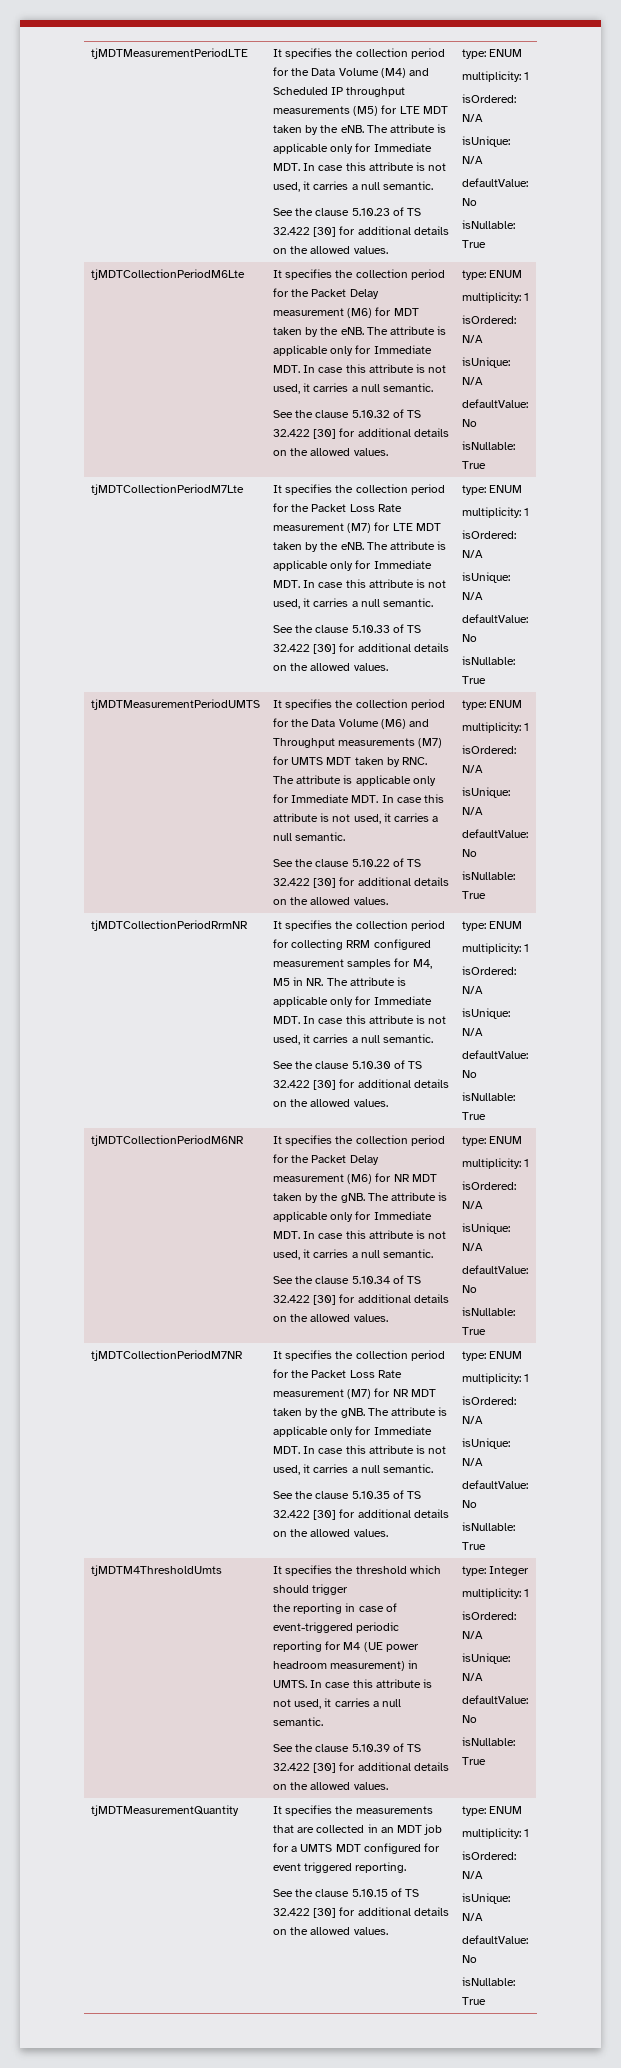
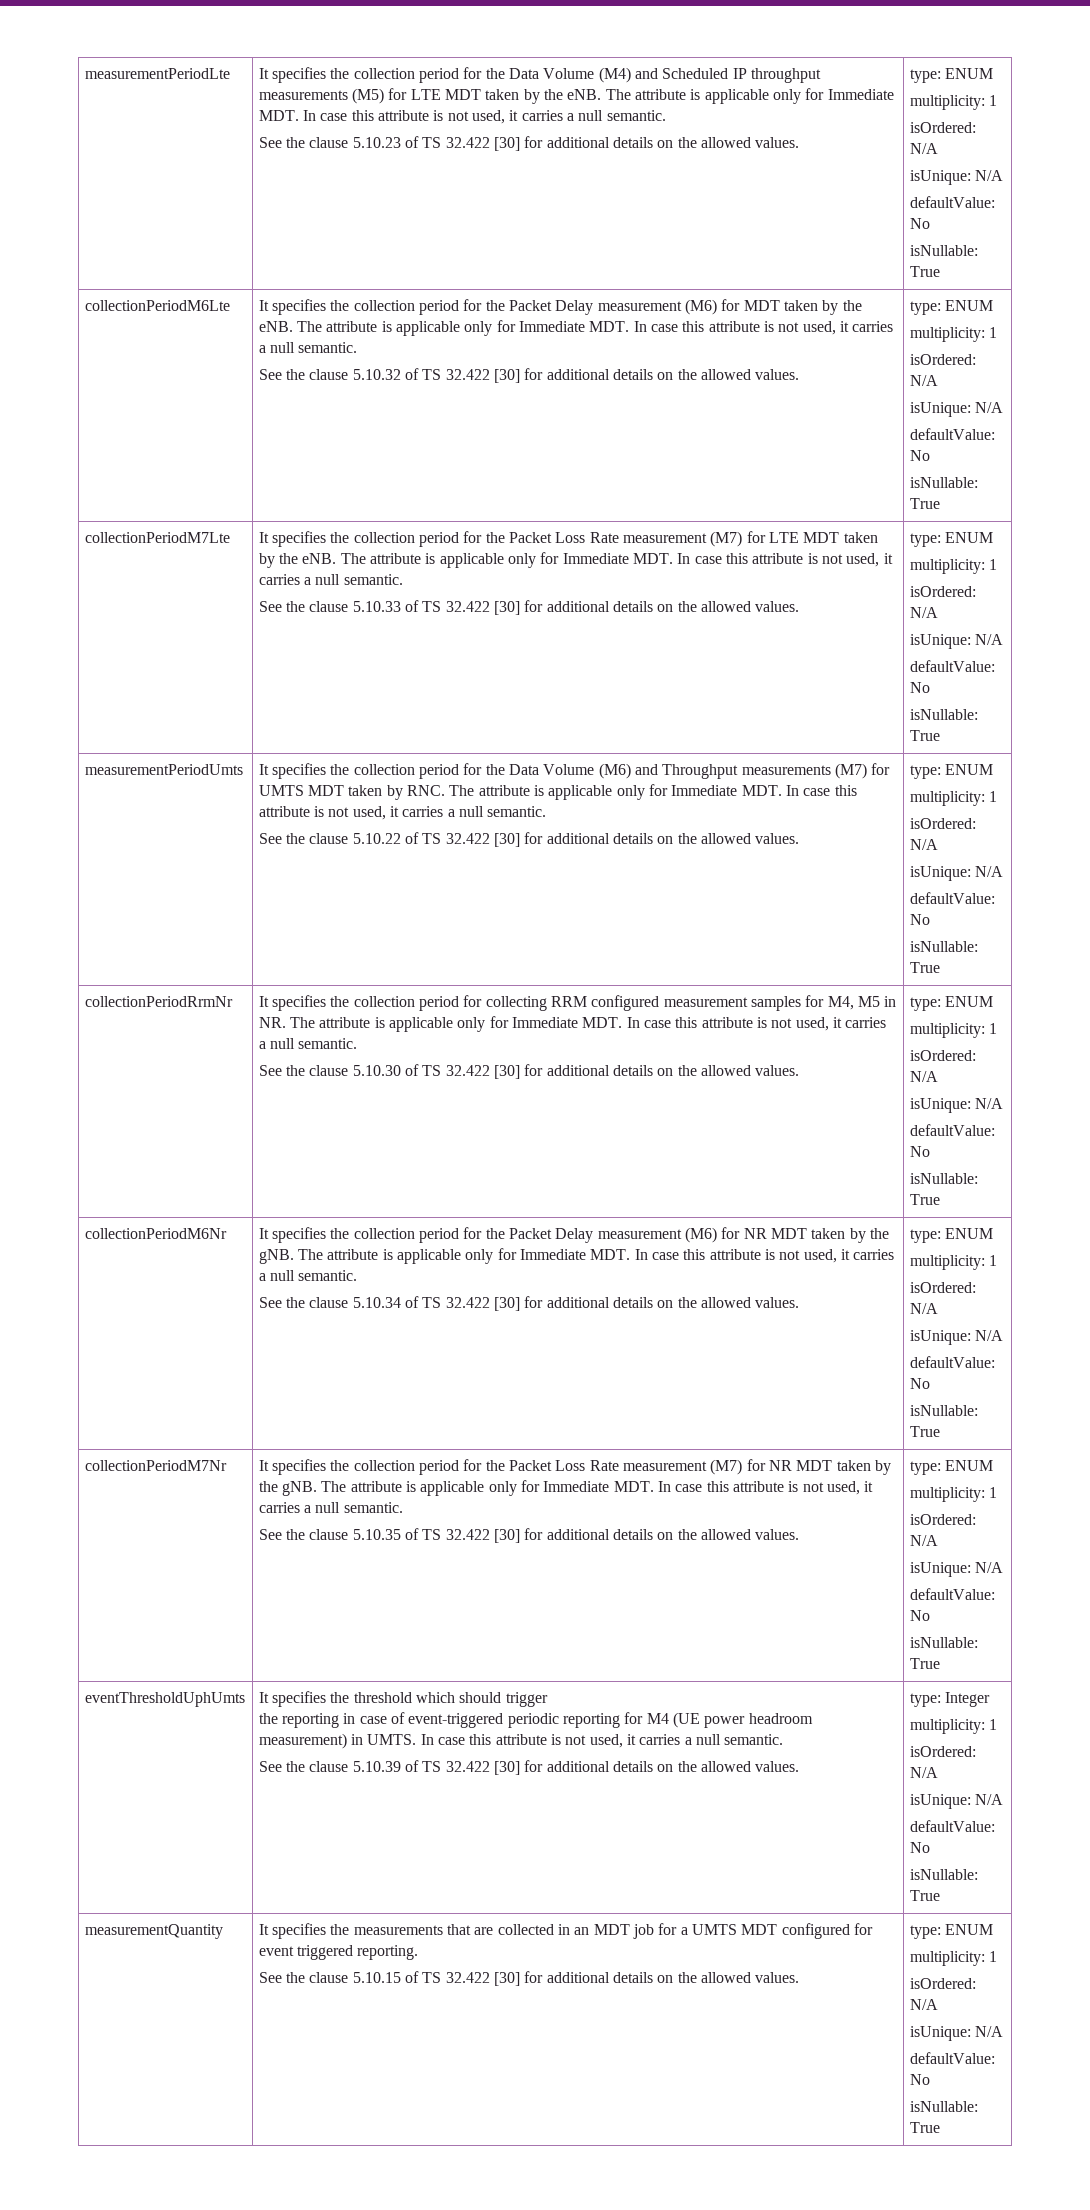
- tjMDTMeasurementPeriodLTE
+ measurementPeriodLte
- tjMDTCollectionPeriodM6Lte
+ collectionPeriodM6Lte
- tjMDTCollectionPeriodM7Lte
+ collectionPeriodM7Lte
- tjMDTMeasurementPeriodUMTS
+ measurementPeriodUmts
- tjMDTCollectionPeriodRrmNR
+ collectionPeriodRrmNr
- tjMDTCollectionPeriodM6NR
+ collectionPeriodM6Nr
- tjMDTCollectionPeriodM7NR
+ collectionPeriodM7Nr
- tjMDTM4ThresholdUmts
+ eventThresholdUphUmts
- tjMDTMeasurementQuantity
+ measurementQuantity

